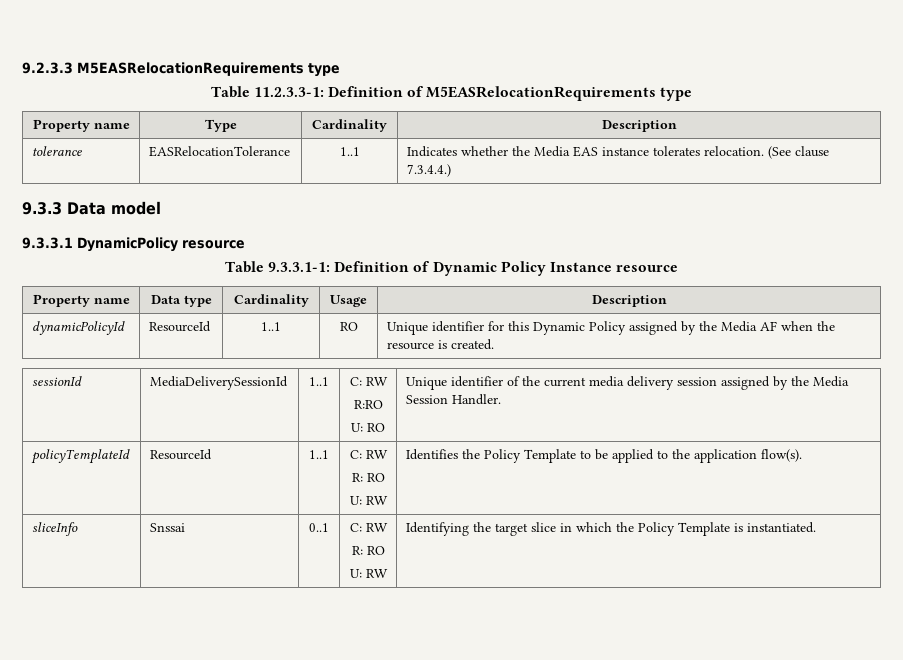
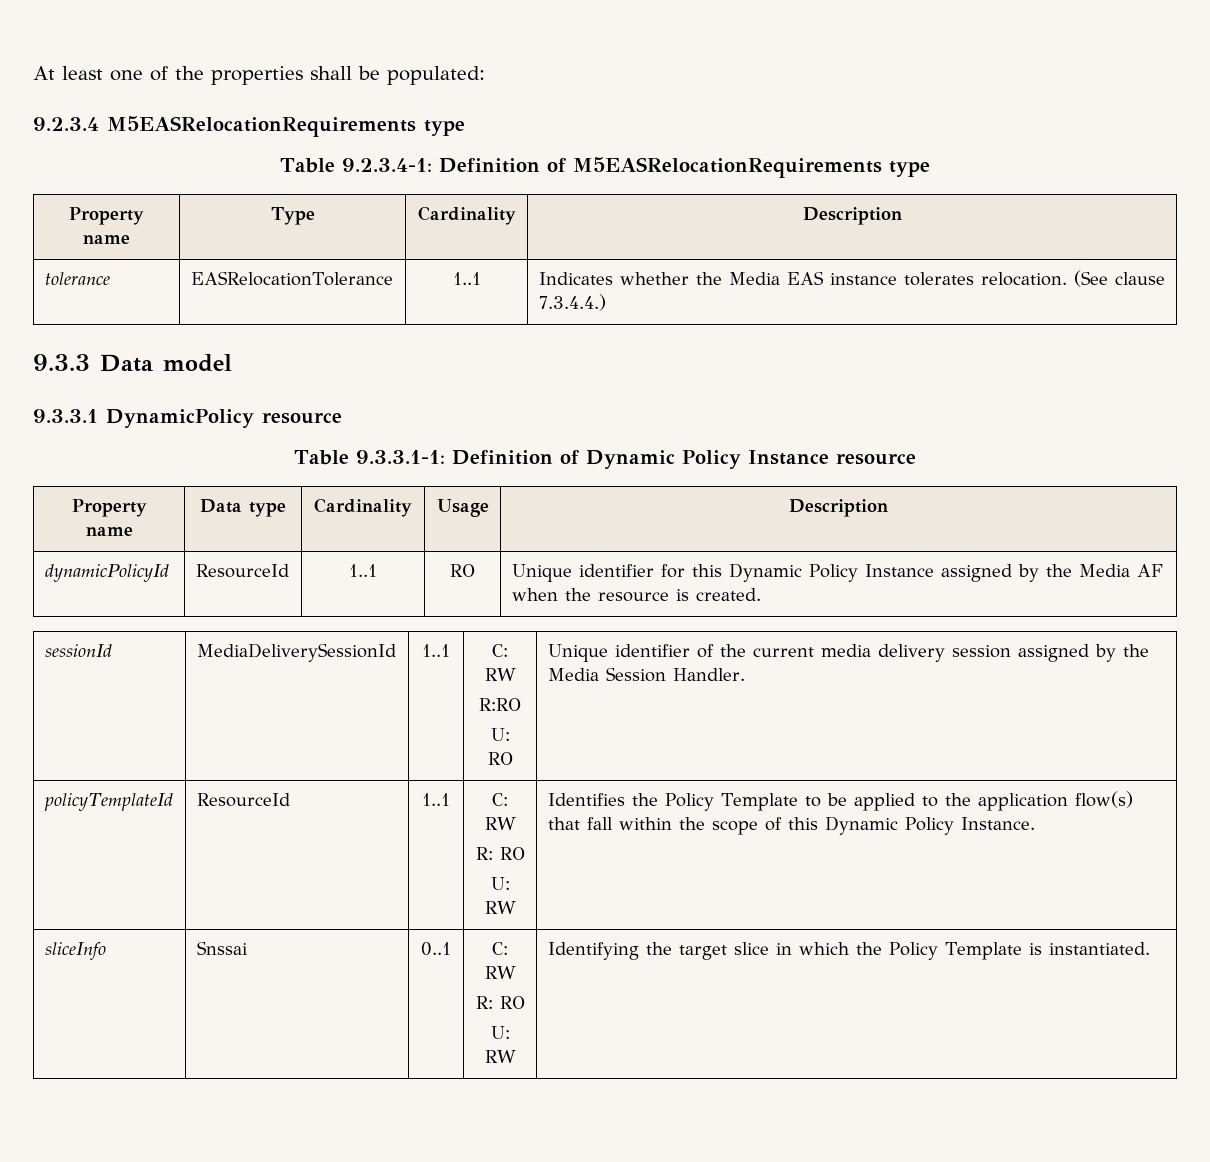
- 9.2.3.3 M5EASRelocationRequirements type
+ At least one of the properties shall be populated:
+ 9.2.3.4 M5EASRelocationRequirements type
- Table 11.2.3.3-1: Definition of M5EASRelocationRequirements type
+ Table 9.2.3.4-1: Definition of M5EASRelocationRequirements type
- dynamicPolicyId | ResourceId | 1..1 | RO | Unique identifier for this Dynamic Policy assigned by the Media AF when the resource is created.
+ dynamicPolicyId | ResourceId | 1..1 | RO | Unique identifier for this Dynamic Policy Instance assigned by the Media AF when the resource is created.
  policyTemplateId | ResourceId | 1..1 | C: RW
  R: RO
- U: RW | Identifies the Policy Template to be applied to the application flow(s).
+ U: RW | Identifies the Policy Template to be applied to the application flow(s) that fall within the scope of this Dynamic Policy Instance.

